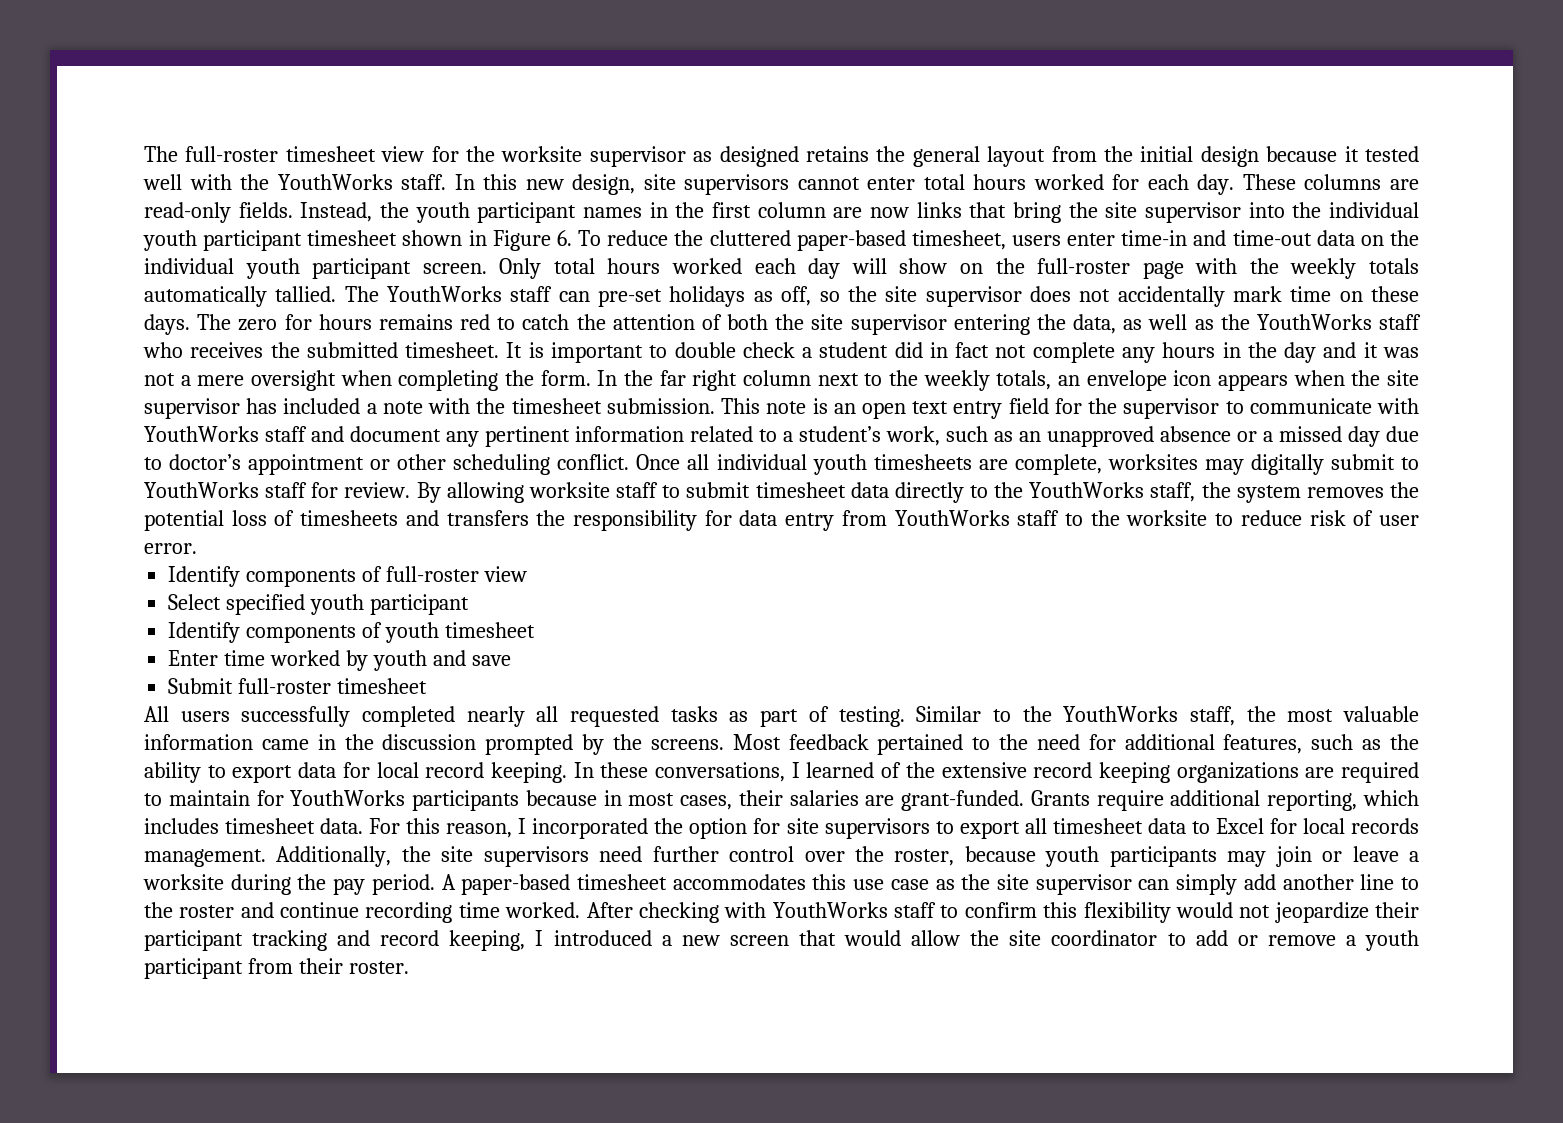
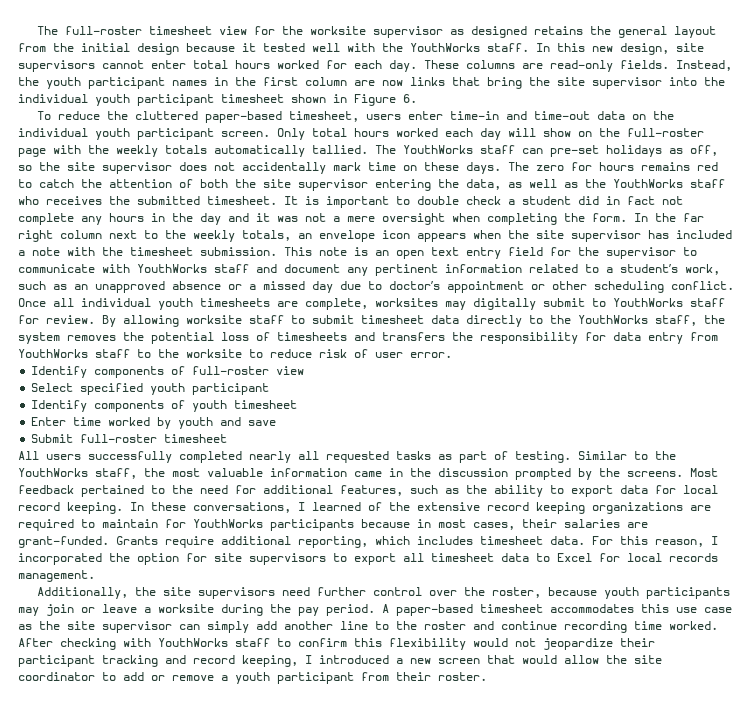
- Instead, the youth participant names in the first column are now links that bring the site supervisor into the individual youth participant timesheet shown in Figure 6. To reduce the cluttered paper-based timesheet, users enter time-in and time-out data on the individual youth participant screen.
+ Instead, the youth participant names in the first column are now links that bring the site supervisor into the individual youth participant timesheet shown in Figure 6.
+ To reduce the cluttered paper-based timesheet, users enter time-in and time-out data on the individual youth participant screen.
- For this reason, I incorporated the option for site supervisors to export all timesheet data to Excel for local records management. Additionally, the site supervisors need further control over the roster, because youth participants may join or leave a worksite during the pay period.
+ For this reason, I incorporated the option for site supervisors to export all timesheet data to Excel for local records management.
+ Additionally, the site supervisors need further control over the roster, because youth participants may join or leave a worksite during the pay period.

